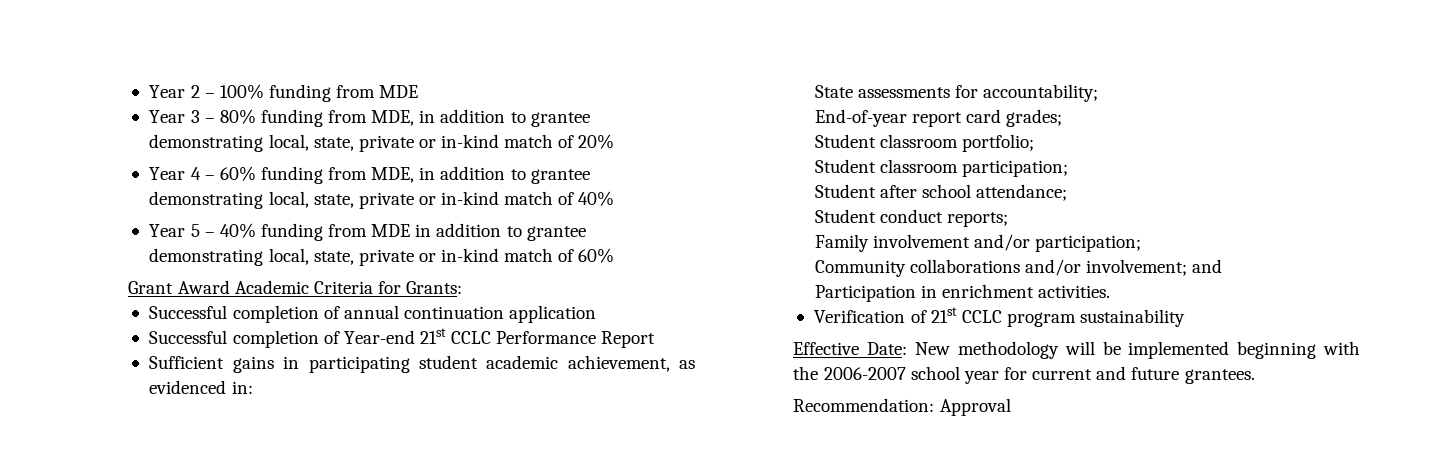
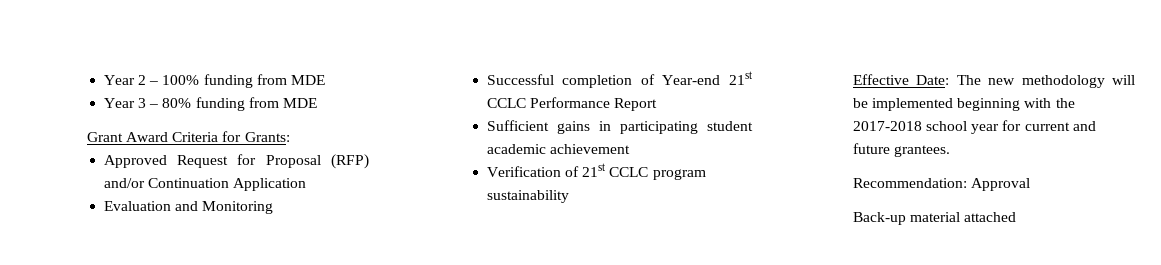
- Year 3 – 80% funding from MDE, in addition to grantee demonstrating local, state, private or in-kind match of 20%
- Year 4 – 60% funding from MDE, in addition to grantee demonstrating local, state, private or in-kind match of 40%
- Year 5 – 40% funding from MDE in addition to grantee demonstrating local, state, private or in-kind match of 60%
+ Year 3 – 80% funding from MDE
- Grant Award Academic Criteria for Grants:
+ Grant Award Criteria for Grants:
- Successful completion of annual continuation application
+ Approved Request for Proposal (RFP) and/or Continuation Application
+ Evaluation and Monitoring
- Sufficient gains in participating student academic achievement, as evidenced in:
- State assessments for accountability;
- End-of-year report card grades;
- Student classroom portfolio;
- Student classroom participation;
- Student after school attendance;
- Student conduct reports;
- Family involvement and/or participation;
- Community collaborations and/or involvement; and
- Participation in enrichment activities.
+ Sufficient gains in participating student academic achievement
- Effective Date: New methodology will be implemented beginning with the 2006-2007 school year for current and future grantees.
+ Effective Date: The new methodology will be implemented beginning with the 2017-2018 school year for current and future grantees.
+ Back-up material attached

